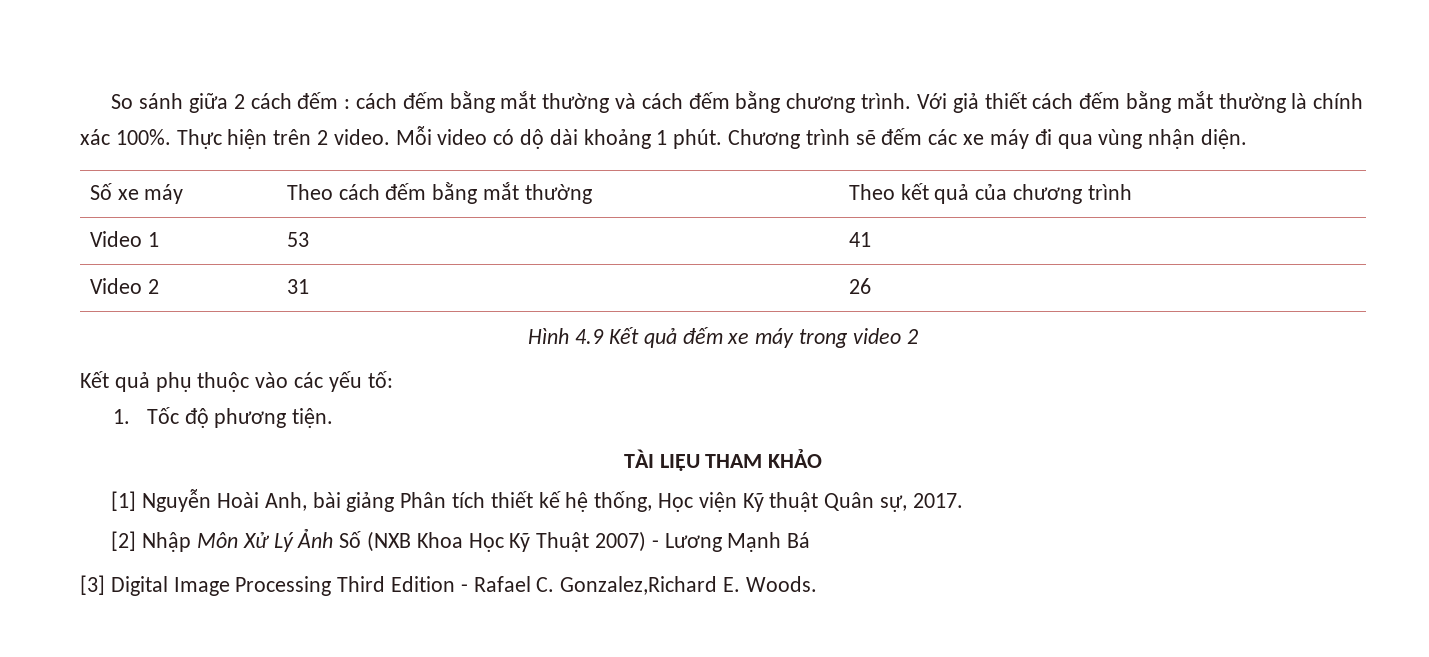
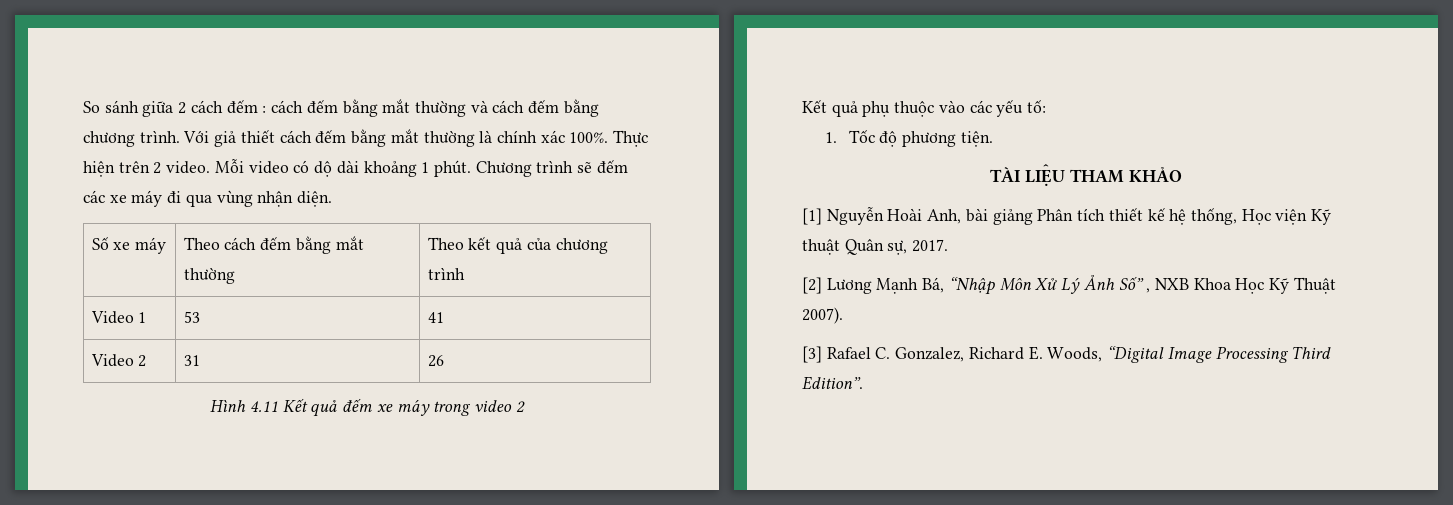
- Hình 4.9 Kết quả đếm xe máy trong video 2
+ Hình 4.11 Kết quả đếm xe máy trong video 2
- [2] Nhập Môn Xử Lý Ảnh Số (NXB Khoa Học Kỹ Thuật 2007) - Lương Mạnh Bá
- [3] Digital Image Processing Third Edition - Rafael C. Gonzalez,Richard E. Woods.
+ [2] Lương Mạnh Bá, “Nhập Môn Xử Lý Ảnh Số” , NXB Khoa Học Kỹ Thuật 2007).
+ [3] Rafael C. Gonzalez, Richard E. Woods, “Digital Image Processing Third Edition”.

